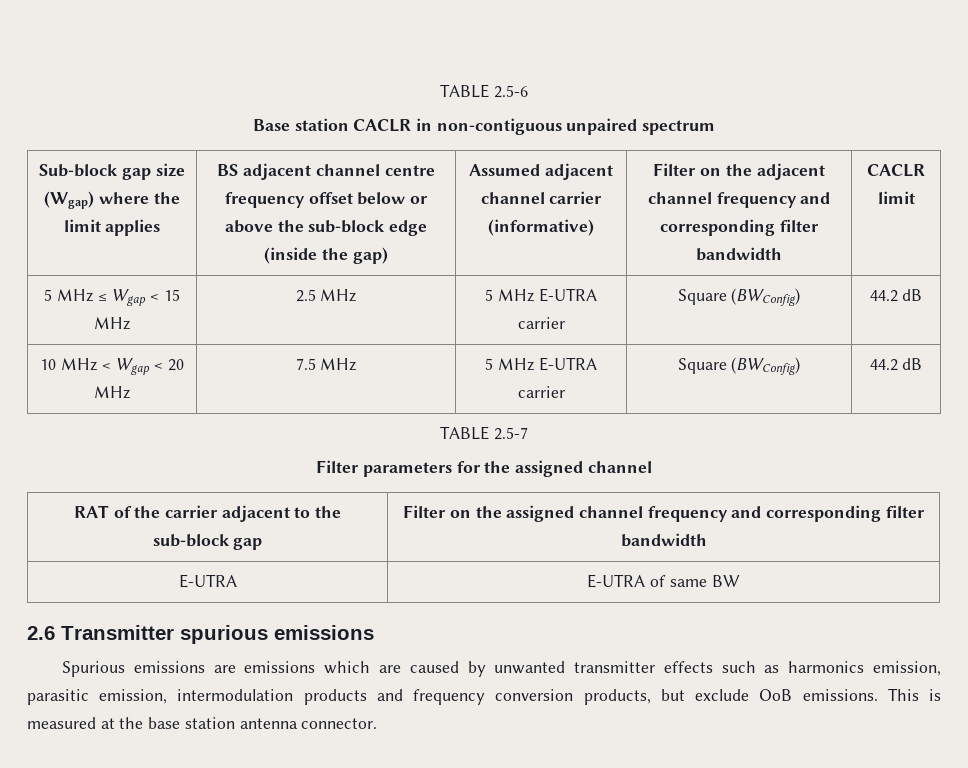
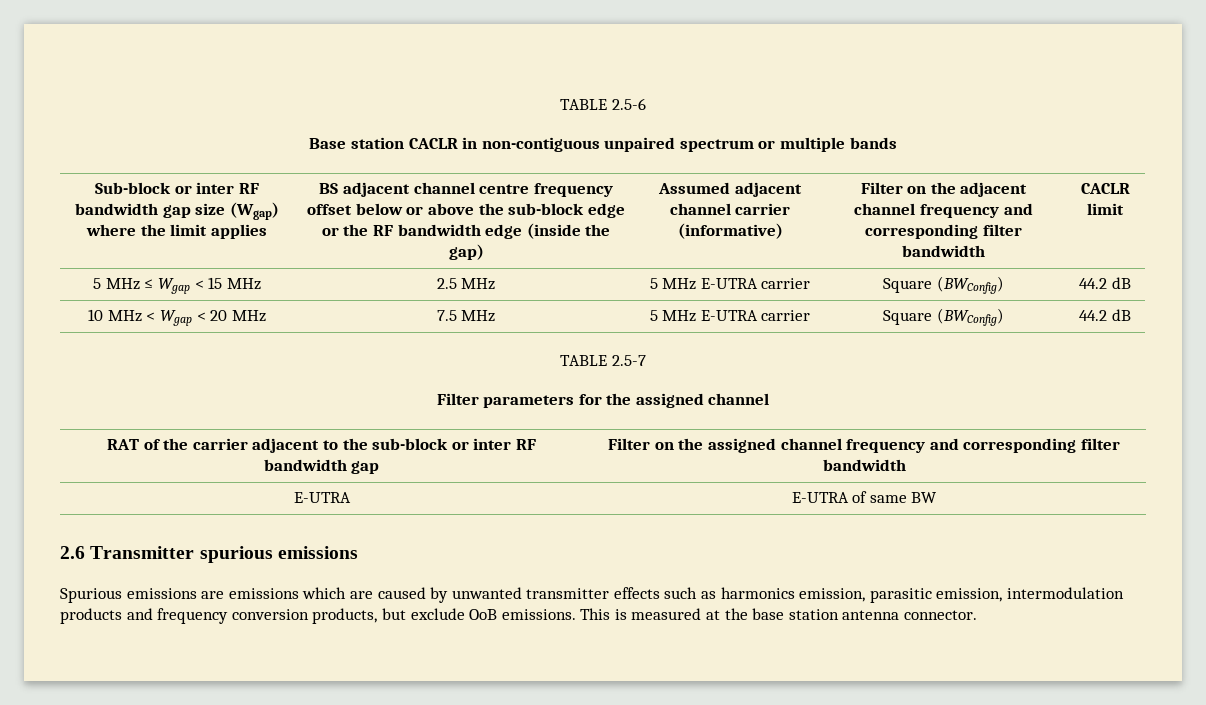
- Base station CACLR in non-contiguous unpaired spectrum
- Sub-block gap size (Wgap) where the limit applies | BS adjacent channel centre frequency offset below or above the sub-block edge (inside the gap) | Assumed adjacent channel carrier (informative) | Filter on the adjacent channel frequency and corresponding filter bandwidth | CACLR limit
+ Base station CACLR in non-contiguous unpaired spectrum or multiple bands
+ Sub-block or inter RF bandwidth gap size (Wgap) where the limit applies | BS adjacent channel centre frequency offset below or above the sub-block edge or the RF bandwidth edge (inside the gap) | Assumed adjacent channel carrier (informative) | Filter on the adjacent channel frequency and corresponding filter bandwidth | CACLR limit
- RAT of the carrier adjacent to the sub-block gap | Filter on the assigned channel frequency and corresponding filter bandwidth
+ RAT of the carrier adjacent to the sub-block or inter RF bandwidth gap | Filter on the assigned channel frequency and corresponding filter bandwidth

